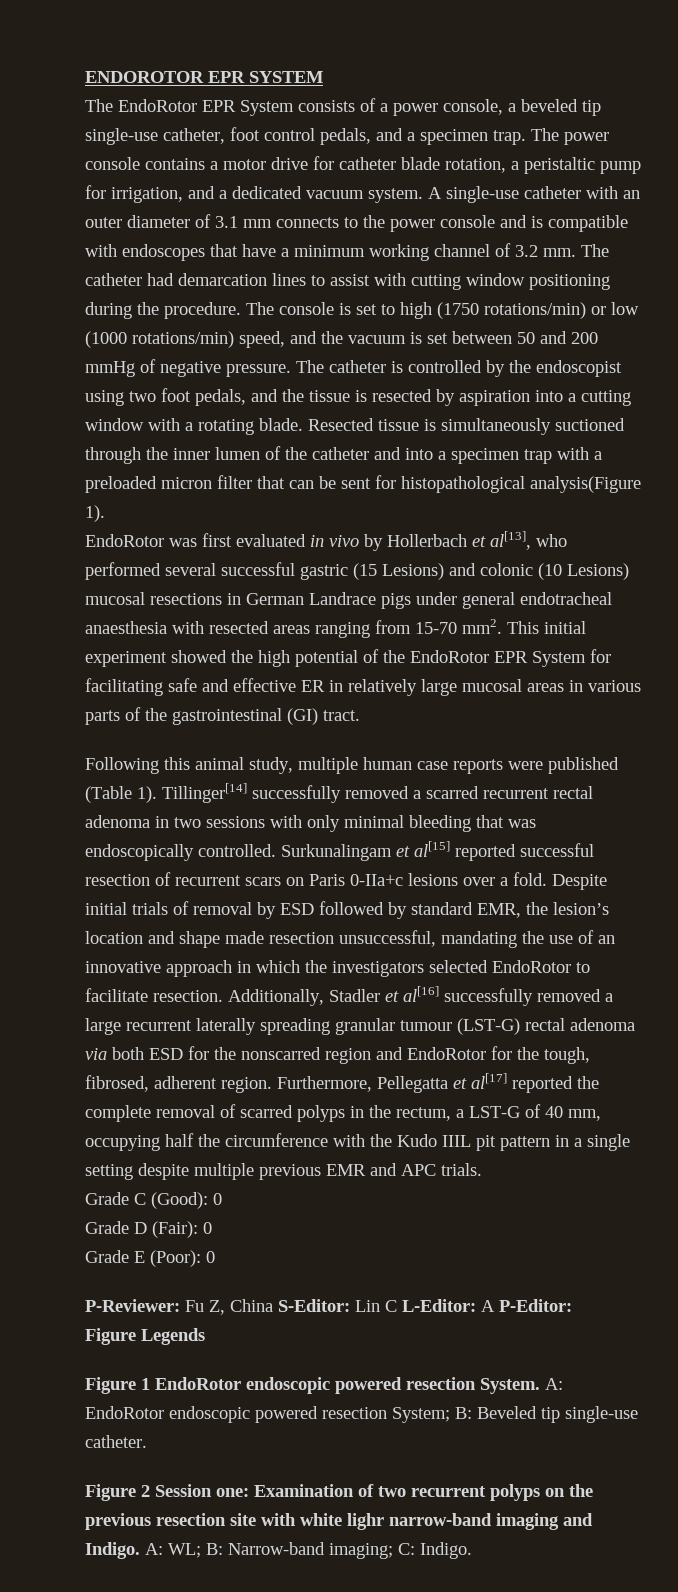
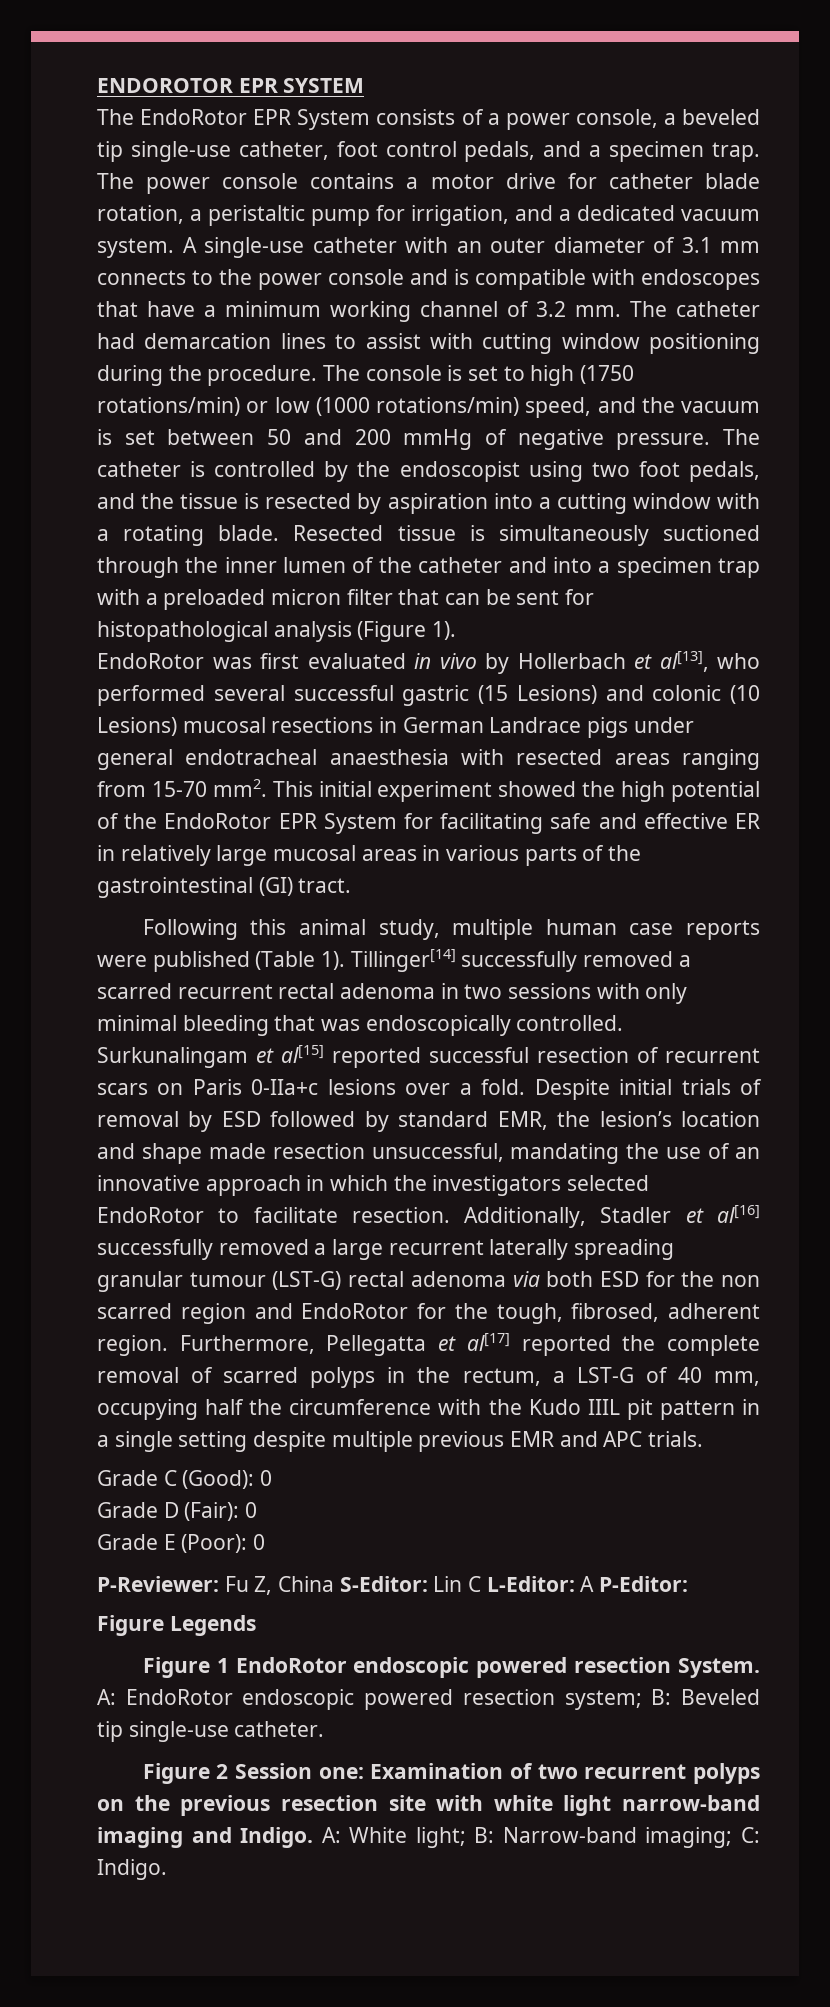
- Resected tissue is simultaneously suctioned through the inner lumen of the catheter and into a specimen trap with a preloaded micron filter that can be sent for histopathological analysis(Figure 1).
+ Resected tissue is simultaneously suctioned through the inner lumen of the catheter and into a specimen trap with a preloaded micron filter that can be sent for histopathological analysis (Figure 1).
- Additionally, Stadler et al[16] successfully removed a large recurrent laterally spreading granular tumour (LST-G) rectal adenoma via both ESD for the nonscarred region and EndoRotor for the tough, fibrosed, adherent region.
+ Additionally, Stadler et al[16] successfully removed a large recurrent laterally spreading granular tumour (LST-G) rectal adenoma via both ESD for the non scarred region and EndoRotor for the tough, fibrosed, adherent region.
- A: EndoRotor endoscopic powered resection System; B: Beveled tip single-use catheter.
+ A: EndoRotor endoscopic powered resection system; B: Beveled tip single-use catheter.
- Figure 2 Session one: Examination of two recurrent polyps on the previous resection site with white lighr narrow-band imaging and Indigo.
+ Figure 2 Session one: Examination of two recurrent polyps on the previous resection site with white light narrow-band imaging and Indigo.
- A: WL; B: Narrow-band imaging; C: Indigo.
+ A: White light; B: Narrow-band imaging; C: Indigo.

